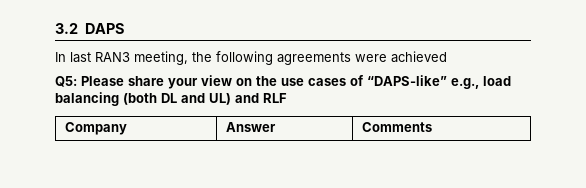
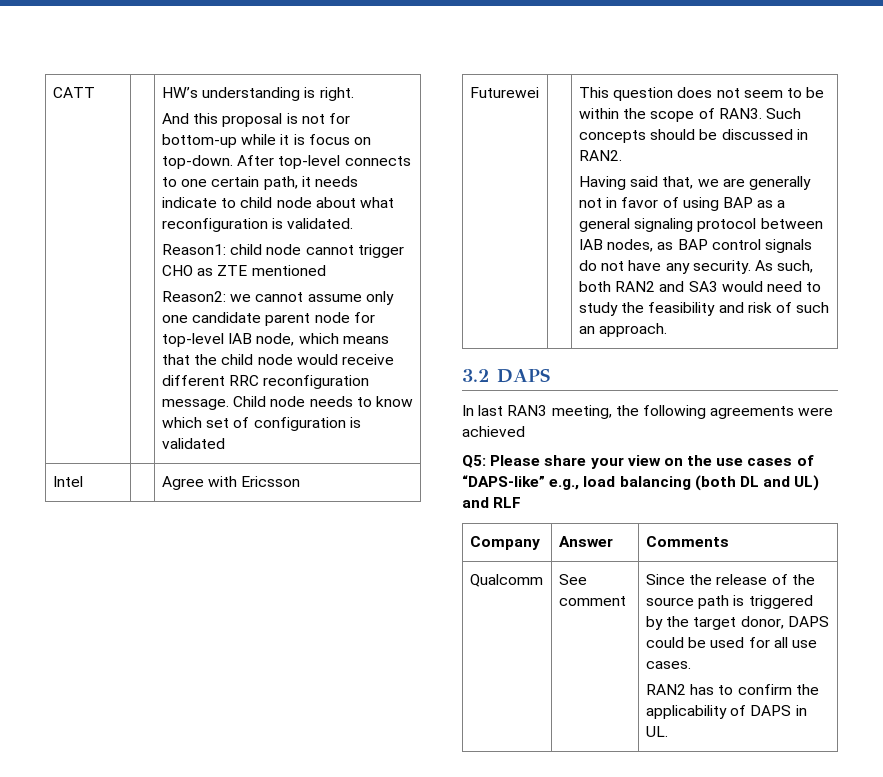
+ CATT | | HW’s understanding is right.
+ And this proposal is not for bottom-up while it is focus on top-down. After top-level connects to one certain path, it needs indicate to child node about what reconfiguration is validated.
+ Reason1: child node cannot trigger CHO as ZTE mentioned
+ Reason2: we cannot assume only one candidate parent node for top-level IAB node, which means that the child node would receive different RRC reconfiguration message. Child node needs to know which set of configuration is validated
+ Intel | | Agree with Ericsson
+ Futurewei | | This question does not seem to be within the scope of RAN3. Such concepts should be discussed in RAN2.
+ Having said that, we are generally not in favor of using BAP as a general signaling protocol between IAB nodes, as BAP control signals do not have any security. As such, both RAN2 and SA3 would need to study the feasibility and risk of such an approach.
+ Qualcomm | See comment | Since the release of the source path is triggered by the target donor, DAPS could be used for all use cases.
+ RAN2 has to confirm the applicability of DAPS in UL.

